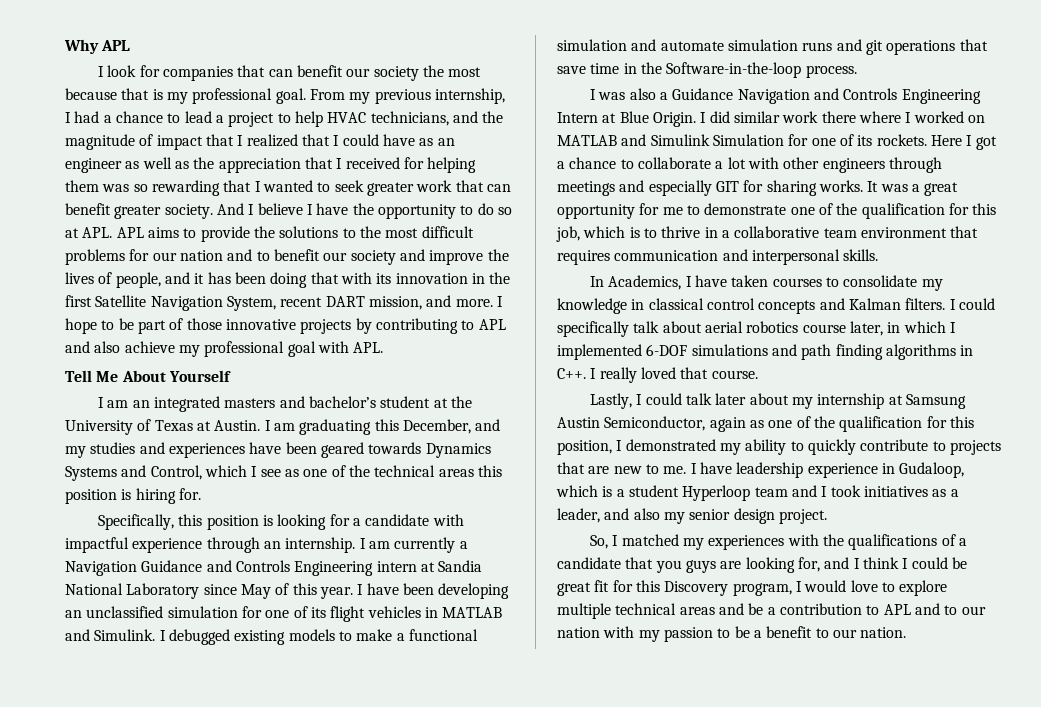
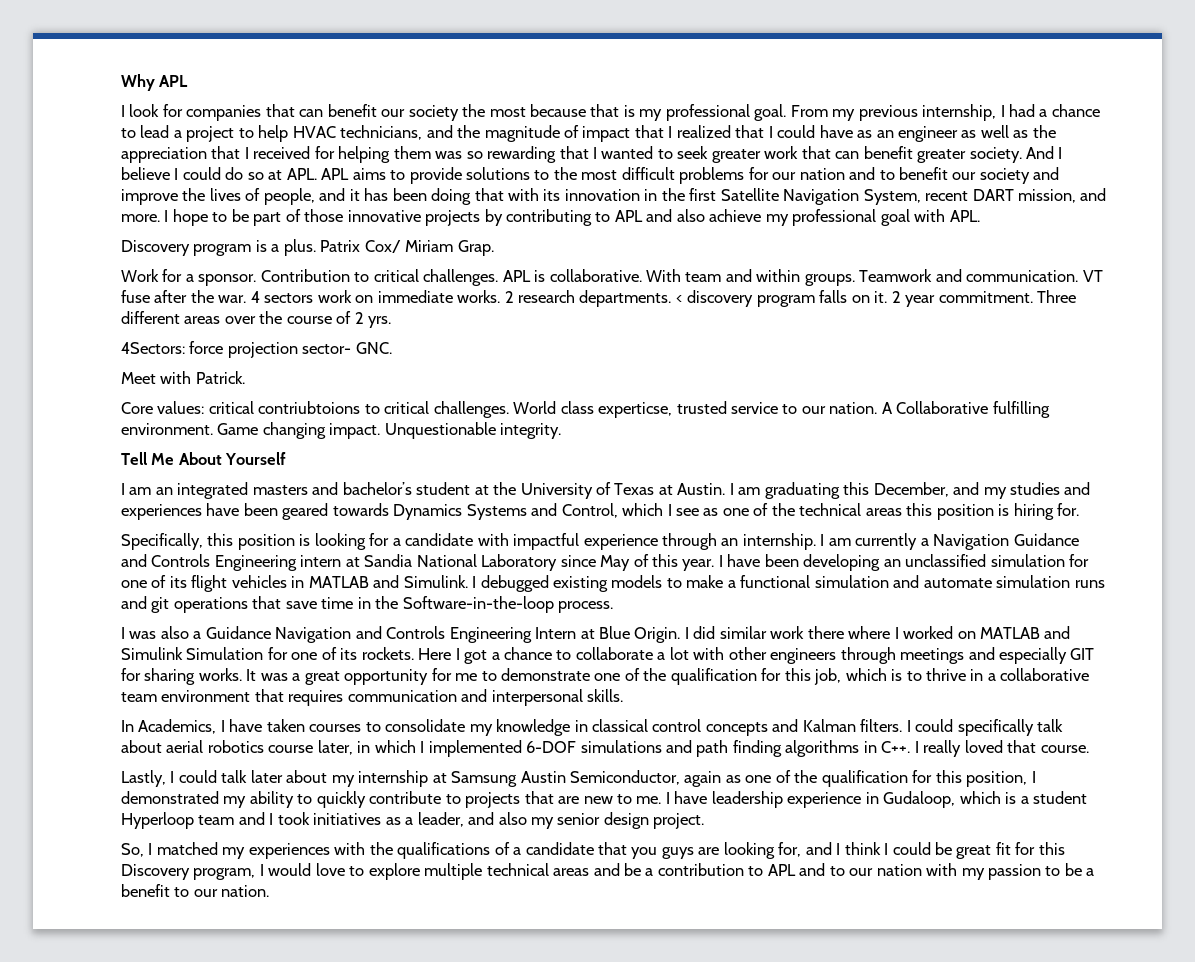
- And I believe I have the opportunity to do so at APL. APL aims to provide the solutions to the most difficult problems for our nation and to benefit our society and improve the lives of people, and it has been doing that with its innovation in the first Satellite Navigation System, recent DART mission, and more.
+ And I believe I could do so at APL. APL aims to provide solutions to the most difficult problems for our nation and to benefit our society and improve the lives of people, and it has been doing that with its innovation in the first Satellite Navigation System, recent DART mission, and more.
+ Discovery program is a plus. Patrix Cox/ Miriam Grap.
+ Work for a sponsor. Contribution to critical challenges. APL is collaborative. With team and within groups. Teamwork and communication. VT fuse after the war. 4 sectors work on immediate works. 2 research departments. < discovery program falls on it. 2 year commitment. Three different areas over the course of 2 yrs.
+ 4Sectors: force projection sector- GNC.
+ Meet with Patrick.
+ Core values: critical contriubtoions to critical challenges. World class experticse, trusted service to our nation. A Collaborative fulfilling environment. Game changing impact. Unquestionable integrity.

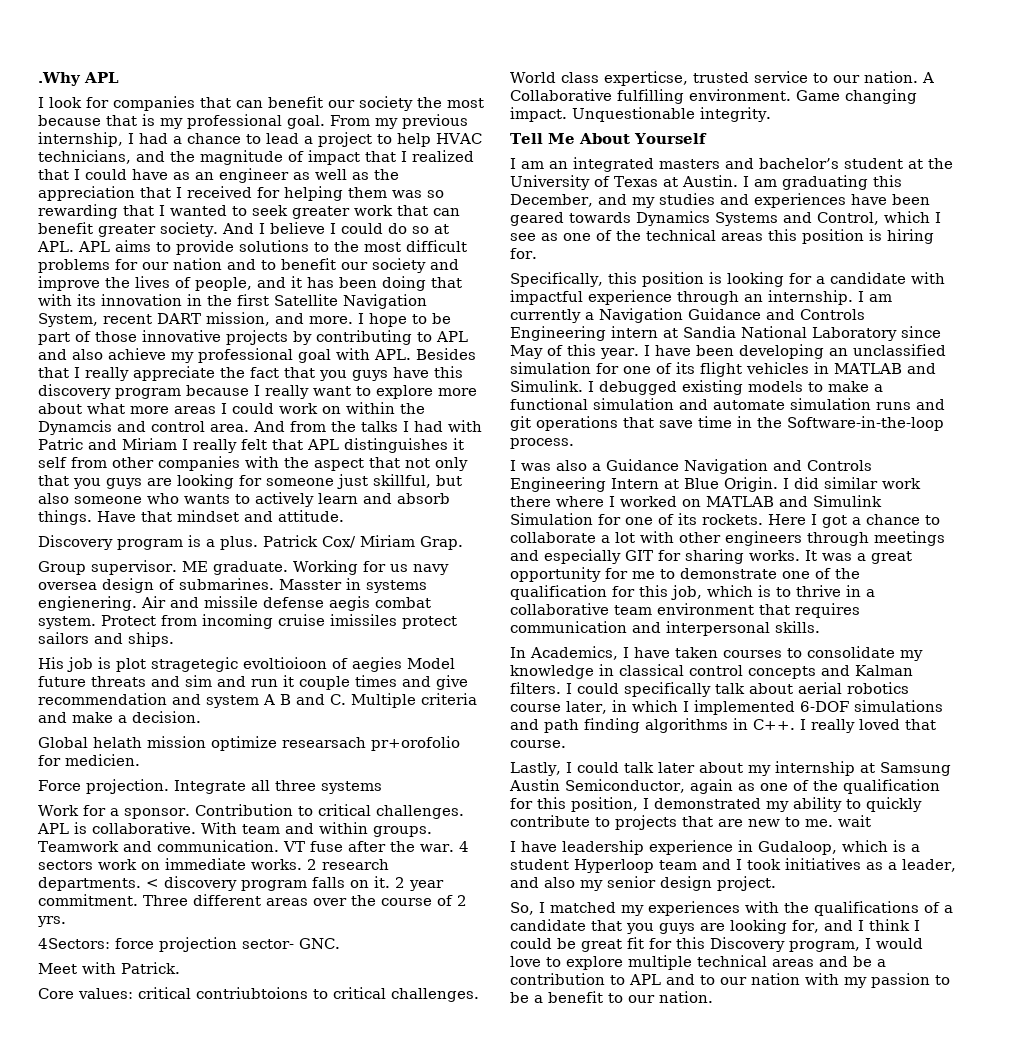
- Why APL
+ .Why APL
- I hope to be part of those innovative projects by contributing to APL and also achieve my professional goal with APL.
+ I hope to be part of those innovative projects by contributing to APL and also achieve my professional goal with APL. Besides that I really appreciate the fact that you guys have this discovery program because I really want to explore more about what more areas I could work on within the Dynamcis and control area. And from the talks I had with Patric and Miriam I really felt that APL distinguishes it self from other companies with the aspect that not only that you guys are looking for someone just skillful, but also someone who wants to actively learn and absorb things. Have that mindset and attitude.
- Patrix Cox/ Miriam Grap.
+ Patrick Cox/ Miriam Grap.
+ Group supervisor. ME graduate. Working for us navy oversea design of submarines. Masster in systems engienering. Air and missile defense aegis combat system. Protect from incoming cruise imissiles protect sailors and ships.
+ His job is plot stragetegic evoltioioon of aegies Model future threats and sim and run it couple times and give recommendation and system A B and C. Multiple criteria and make a decision.
+ Global helath mission optimize researsach pr+orofolio for medicien.
+ Force projection. Integrate all three systems
- Lastly, I could talk later about my internship at Samsung Austin Semiconductor, again as one of the qualification for this position, I demonstrated my ability to quickly contribute to projects that are new to me. I have leadership experience in Gudaloop, which is a student Hyperloop team and I took initiatives as a leader, and also my senior design project.
+ Lastly, I could talk later about my internship at Samsung Austin Semiconductor, again as one of the qualification for this position, I demonstrated my ability to quickly contribute to projects that are new to me. wait
+ I have leadership experience in Gudaloop, which is a student Hyperloop team and I took initiatives as a leader, and also my senior design project.

